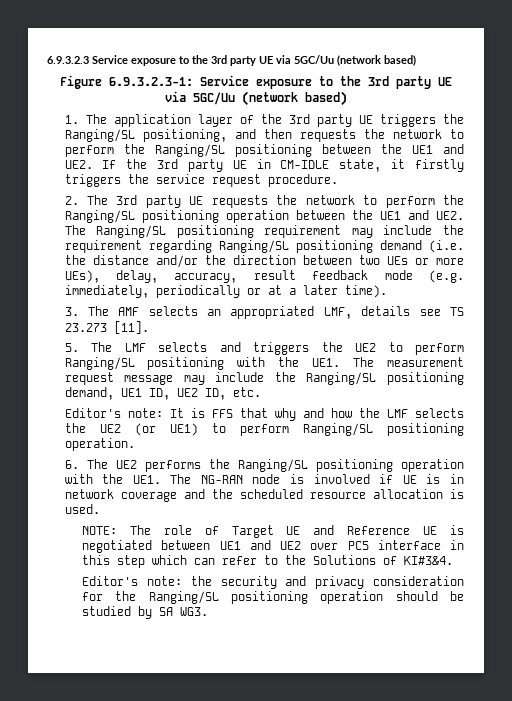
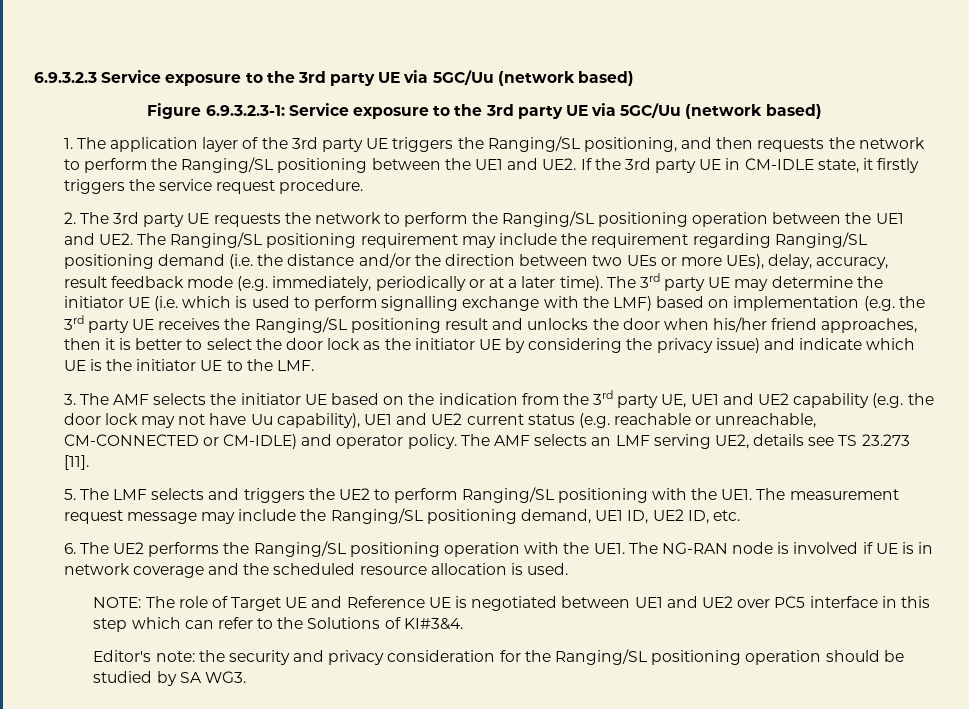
- 2. The 3rd party UE requests the network to perform the Ranging/SL positioning operation between the UE1 and UE2. The Ranging/SL positioning requirement may include the requirement regarding Ranging/SL positioning demand (i.e. the distance and/or the direction between two UEs or more UEs), delay, accuracy, result feedback mode (e.g. immediately, periodically or at a later time).
- 3. The AMF selects an appropriated LMF, details see TS 23.273 [11].
+ 2. The 3rd party UE requests the network to perform the Ranging/SL positioning operation between the UE1 and UE2. The Ranging/SL positioning requirement may include the requirement regarding Ranging/SL positioning demand (i.e. the distance and/or the direction between two UEs or more UEs), delay, accuracy, result feedback mode (e.g. immediately, periodically or at a later time). The 3rd party UE may determine the initiator UE (i.e. which is used to perform signalling exchange with the LMF) based on implementation (e.g. the 3rd party UE receives the Ranging/SL positioning result and unlocks the door when his/her friend approaches, then it is better to select the door lock as the initiator UE by considering the privacy issue) and indicate which UE is the initiator UE to the LMF.
+ 3. The AMF selects the initiator UE based on the indication from the 3rd party UE, UE1 and UE2 capability (e.g. the door lock may not have Uu capability), UE1 and UE2 current status (e.g. reachable or unreachable, CM-CONNECTED or CM-IDLE) and operator policy. The AMF selects an LMF serving UE2, details see TS 23.273 [11].
- Editor's note: It is FFS that why and how the LMF selects the UE2 (or UE1) to perform Ranging/SL positioning operation.

